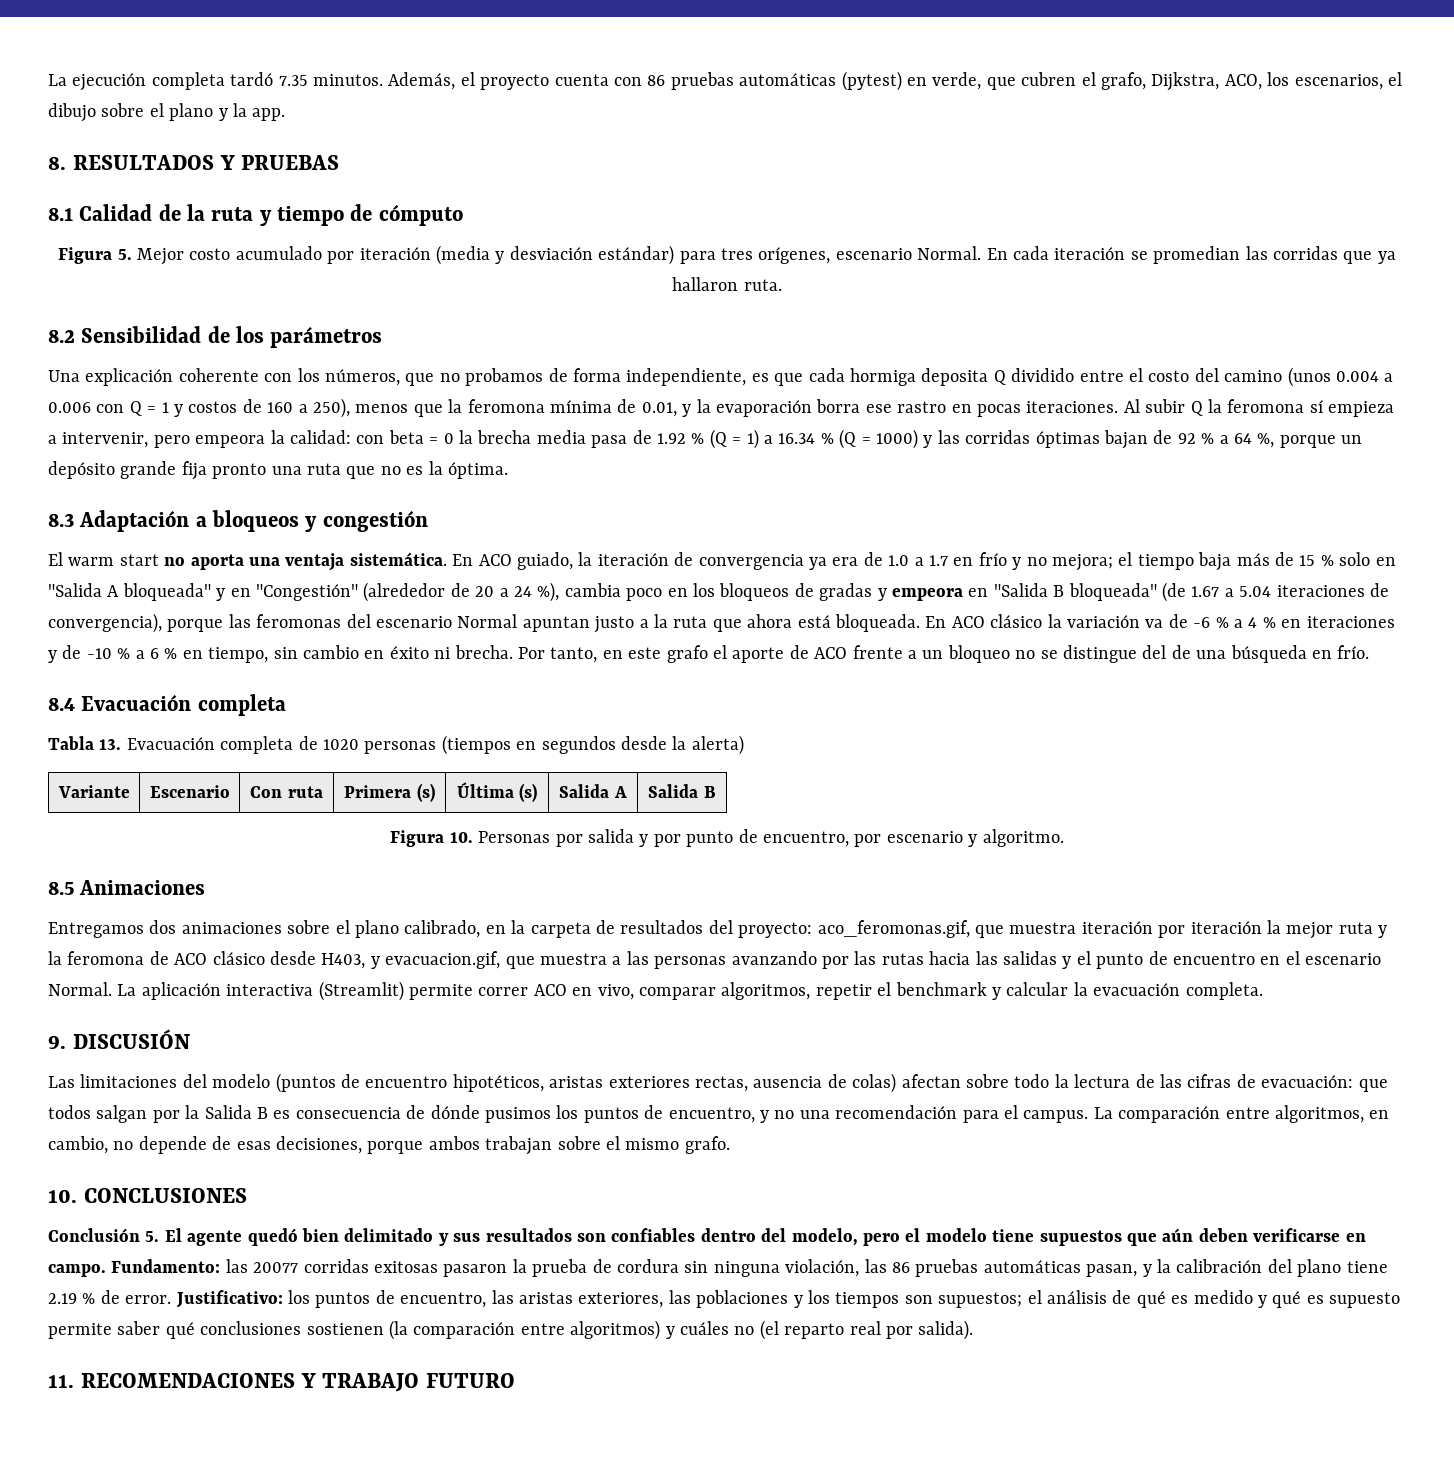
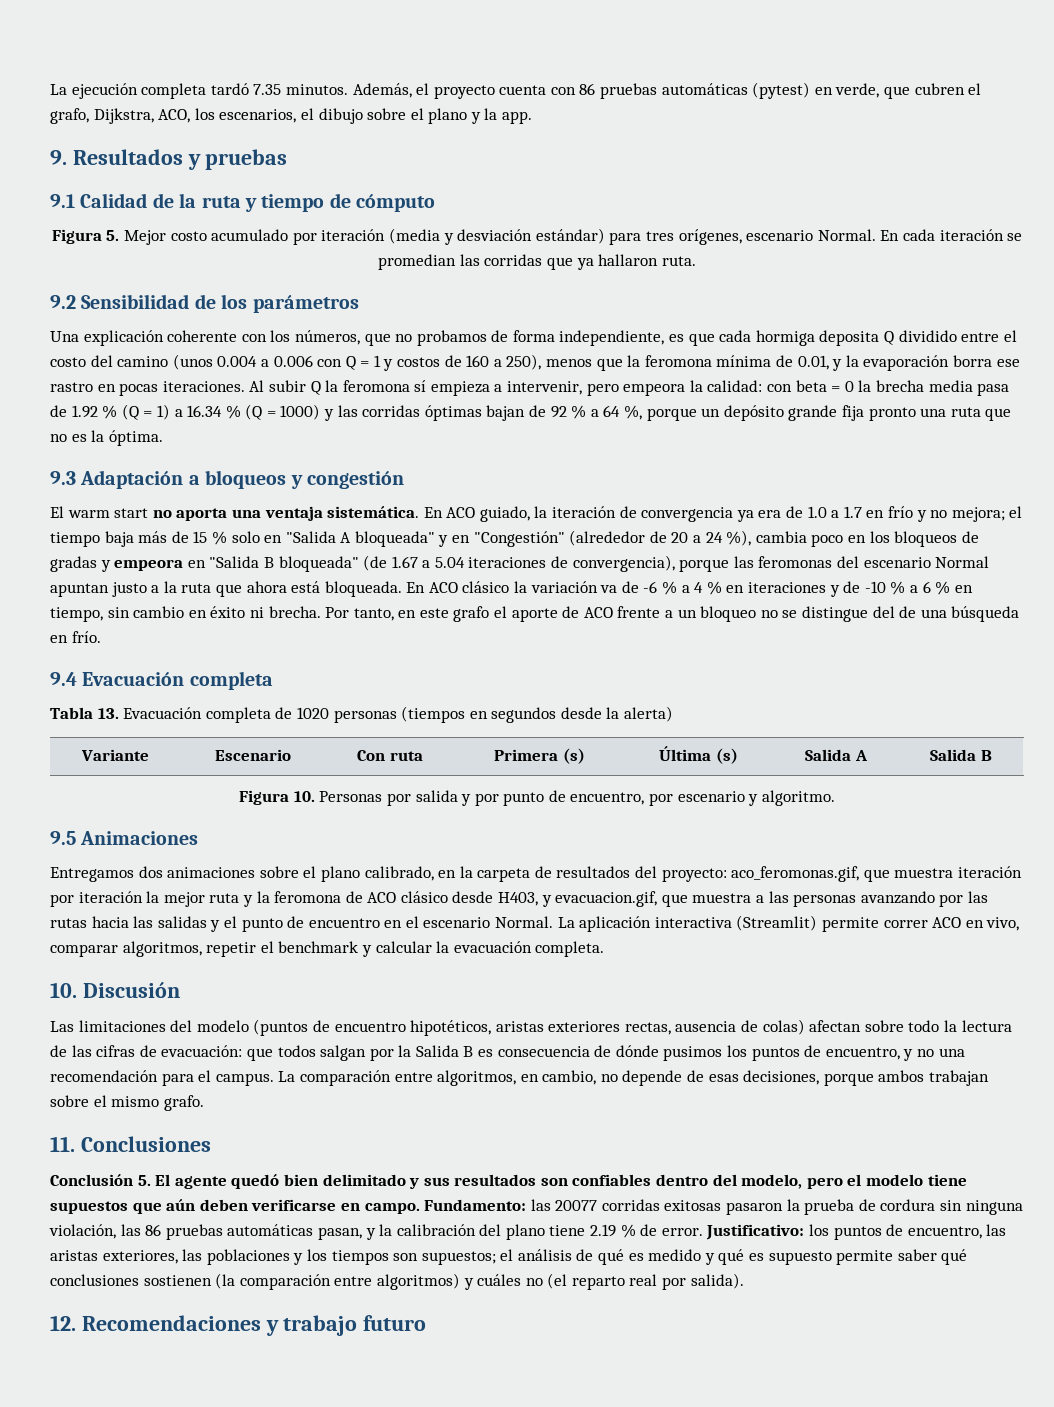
- 8. RESULTADOS Y PRUEBAS
- 8.1 Calidad de la ruta y tiempo de cómputo
+ 9. Resultados y pruebas
+ 9.1 Calidad de la ruta y tiempo de cómputo
- 8.2 Sensibilidad de los parámetros
+ 9.2 Sensibilidad de los parámetros
- 8.3 Adaptación a bloqueos y congestión
+ 9.3 Adaptación a bloqueos y congestión
- 8.4 Evacuación completa
+ 9.4 Evacuación completa
- 8.5 Animaciones
+ 9.5 Animaciones
- 9. DISCUSIÓN
+ 10. Discusión
- 10. CONCLUSIONES
+ 11. Conclusiones
- 11. RECOMENDACIONES Y TRABAJO FUTURO
+ 12. Recomendaciones y trabajo futuro

